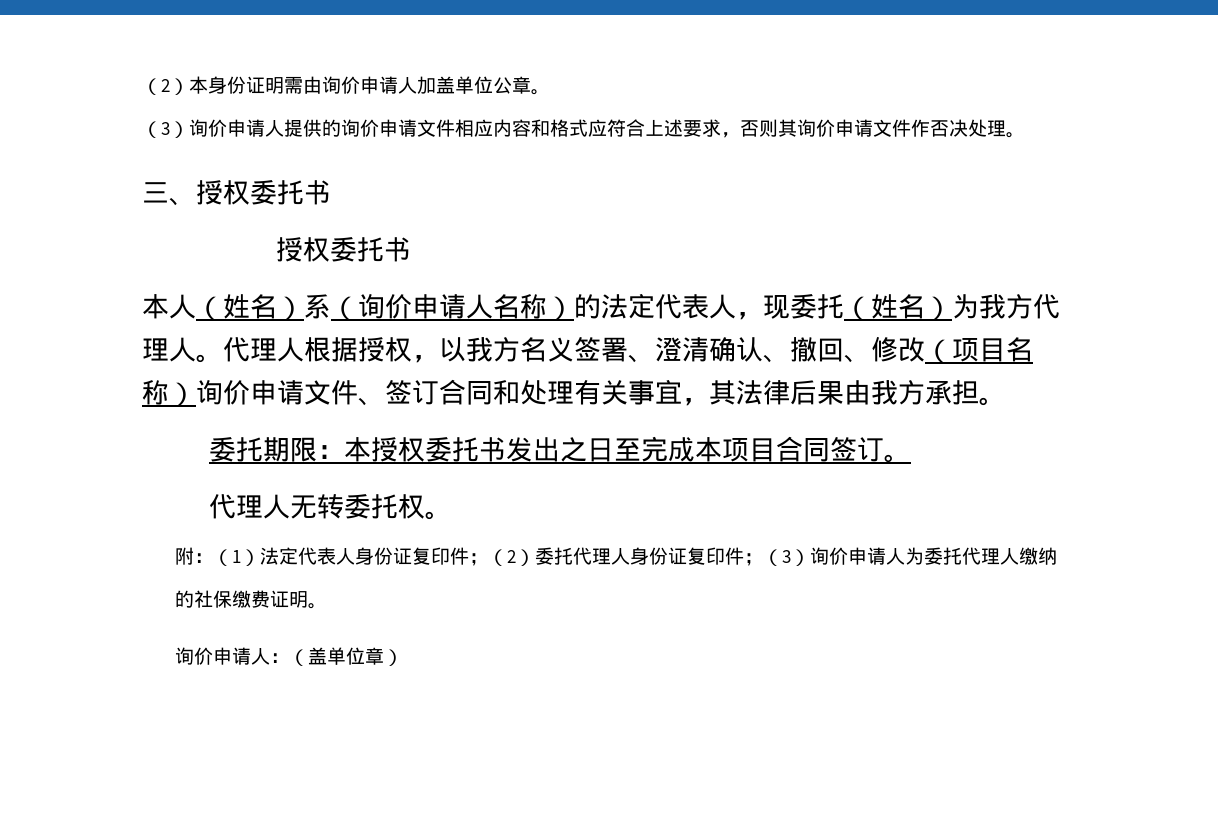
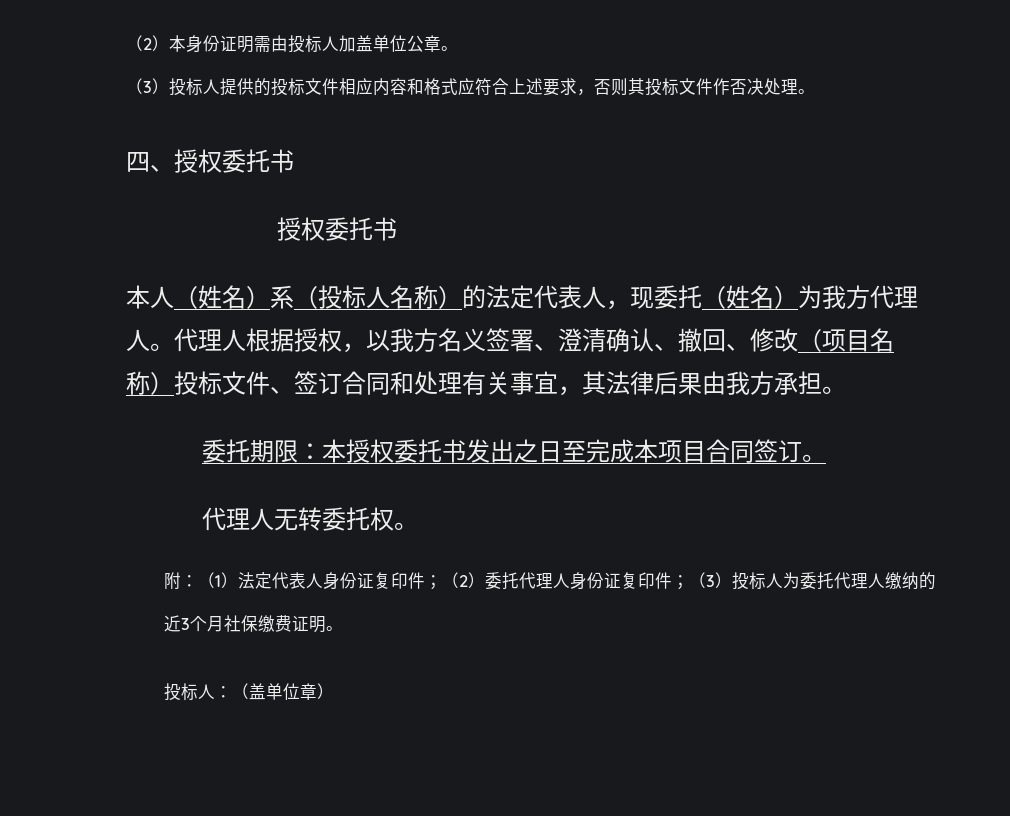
- （2）本身份证明需由询价申请人加盖单位公章。
+ （2）本身份证明需由投标人加盖单位公章。
- （3）询价申请人提供的询价申请文件相应内容和格式应符合上述要求，否则其询价申请文件作否决处理。
+ （3）投标人提供的投标文件相应内容和格式应符合上述要求，否则其投标文件作否决处理。
- 三、授权委托书
+ 四、授权委托书
- 本人（姓名）系（询价申请人名称）的法定代表人，现委托（姓名）为我方代理人。
+ 本人（姓名）系（投标人名称）的法定代表人，现委托（姓名）为我方代理人。
- 代理人根据授权，以我方名义签署、澄清确认、撤回、修改（项目名称）询价申请文件、签订合同和处理有关事宜，其法律后果由我方承担。
+ 代理人根据授权，以我方名义签署、澄清确认、撤回、修改（项目名称）投标文件、签订合同和处理有关事宜，其法律后果由我方承担。
- 附：（1）法定代表人身份证复印件；（2）委托代理人身份证复印件；（3）询价申请人为委托代理人缴纳的社保缴费证明。
+ 附：（1）法定代表人身份证复印件；（2）委托代理人身份证复印件；（3）投标人为委托代理人缴纳的近3个月社保缴费证明。
- 询价申请人：（盖单位章）
+ 投标人：（盖单位章）

